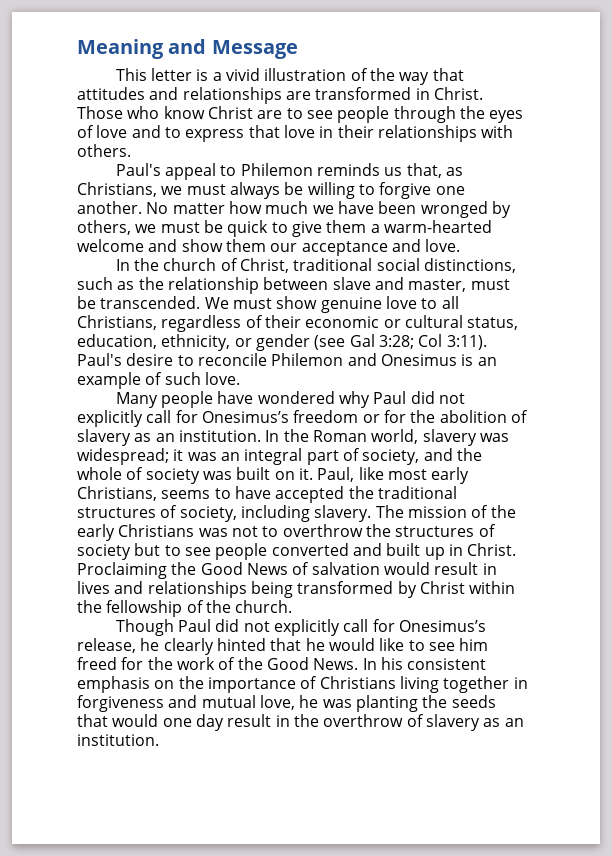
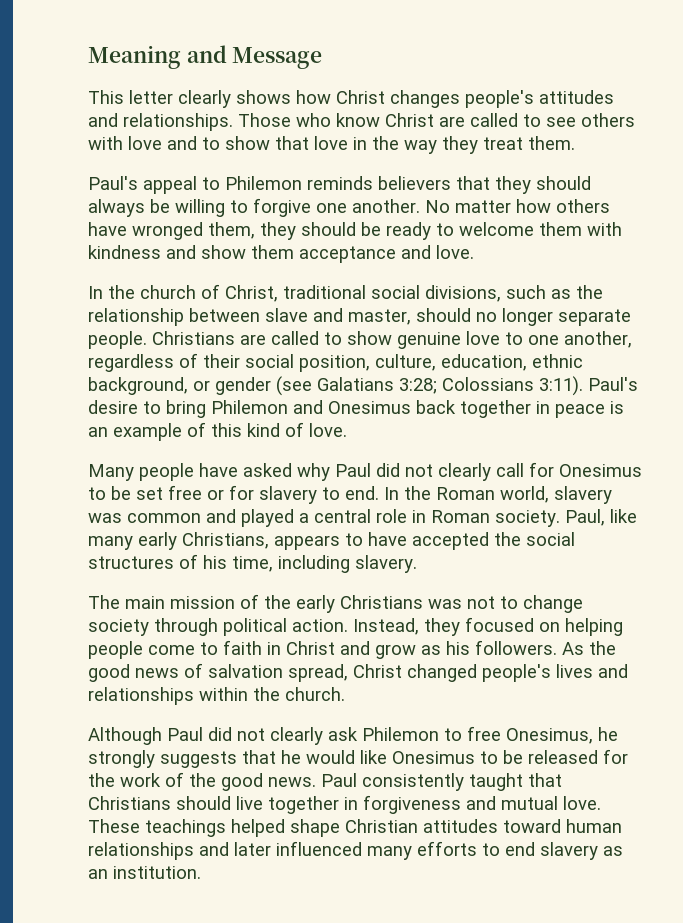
- This letter is a vivid illustration of the way that attitudes and relationships are transformed in Christ.
+ This letter clearly shows how Christ changes people's attitudes and relationships.
- Those who know Christ are to see people through the eyes of love and to express that love in their relationships with others.
+ Those who know Christ are called to see others with love and to show that love in the way they treat them.
- Paul's appeal to Philemon reminds us that, as Christians, we must always be willing to forgive one another.
+ Paul's appeal to Philemon reminds believers that they should always be willing to forgive one another.
- No matter how much we have been wronged by others, we must be quick to give them a warm-hearted welcome and show them our acceptance and love.
+ No matter how others have wronged them, they should be ready to welcome them with kindness and show them acceptance and love.
- In the church of Christ, traditional social distinctions, such as the relationship between slave and master, must be transcended. We must show genuine love to all Christians, regardless of their economic or cultural status, education, ethnicity, or gender (see Gal 3:28; Col 3:11).
+ In the church of Christ, traditional social divisions, such as the relationship between slave and master, should no longer separate people. Christians are called to show genuine love to one another, regardless of their social position, culture, education, ethnic background, or gender (see Galatians 3:28; Colossians 3:11).
- Paul's desire to reconcile Philemon and Onesimus is an example of such love.
+ Paul's desire to bring Philemon and Onesimus back together in peace is an example of this kind of love.
- Many people have wondered why Paul did not explicitly call for Onesimus’s freedom or for the abolition of slavery as an institution.
+ Many people have asked why Paul did not clearly call for Onesimus to be set free or for slavery to end.
- In the Roman world, slavery was widespread; it was an integral part of society, and the whole of society was built on it.
+ In the Roman world, slavery was common and played a central role in Roman society.
- Paul, like most early Christians, seems to have accepted the traditional structures of society, including slavery. The mission of the early Christians was not to overthrow the structures of society but to see people converted and built up in Christ. Proclaiming the Good News of salvation would result in lives and relationships being transformed by Christ within the fellowship of the church.
+ Paul, like many early Christians, appears to have accepted the social structures of his time, including slavery.
+ The main mission of the early Christians was not to change society through political action. Instead, they focused on helping people come to faith in Christ and grow as his followers. As the good news of salvation spread, Christ changed people's lives and relationships within the church.
- Though Paul did not explicitly call for Onesimus’s release, he clearly hinted that he would like to see him freed for the work of the Good News. In his consistent emphasis on the importance of Christians living together in forgiveness and mutual love, he was planting the seeds that would one day result in the overthrow of slavery as an institution.
+ Although Paul did not clearly ask Philemon to free Onesimus, he strongly suggests that he would like Onesimus to be released for the work of the good news. Paul consistently taught that Christians should live together in forgiveness and mutual love. These teachings helped shape Christian attitudes toward human relationships and later influenced many efforts to end slavery as an institution.

